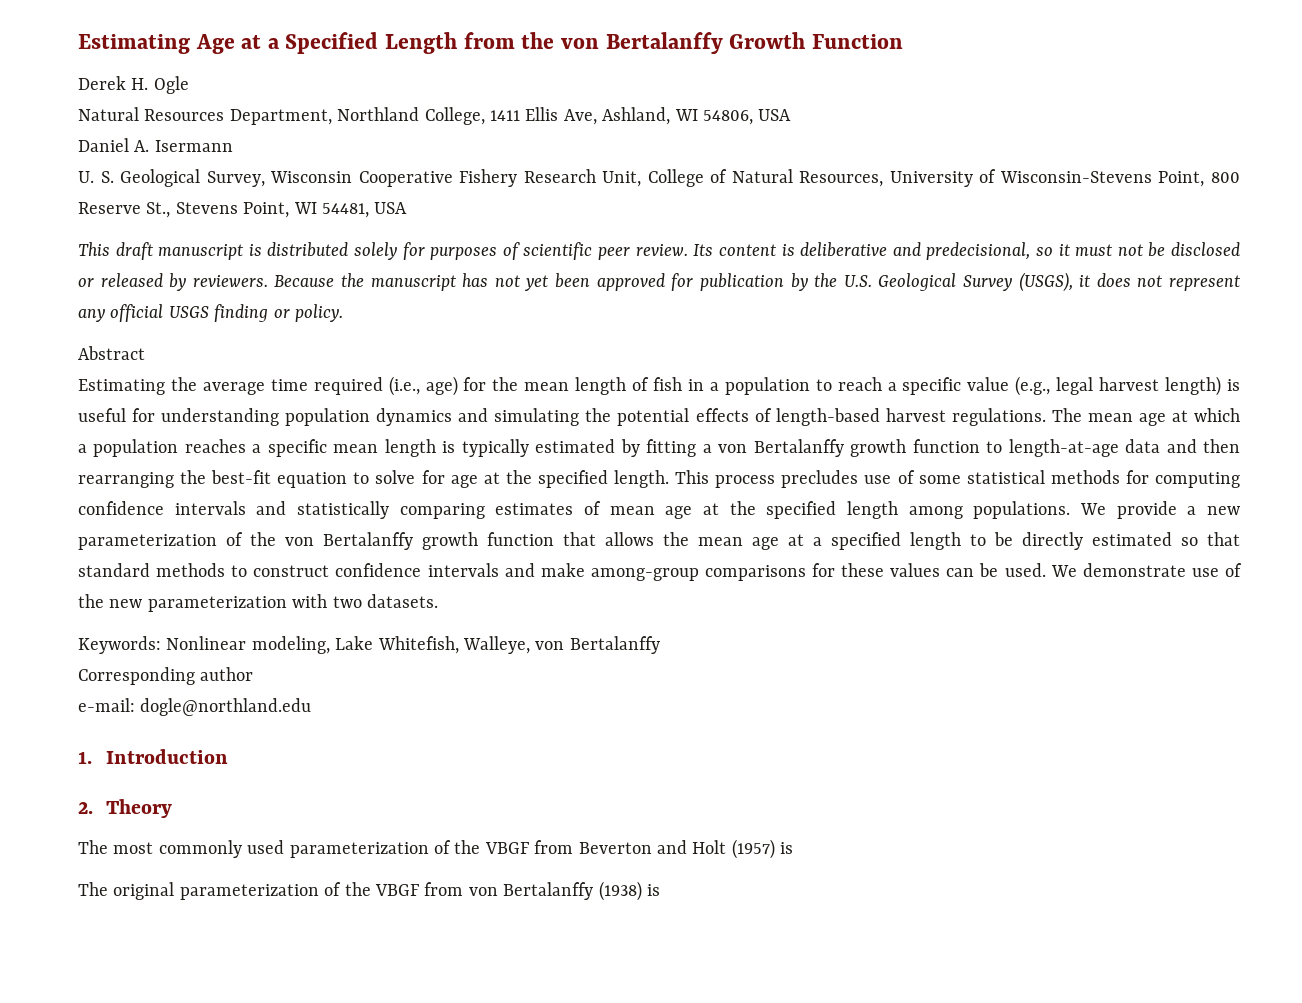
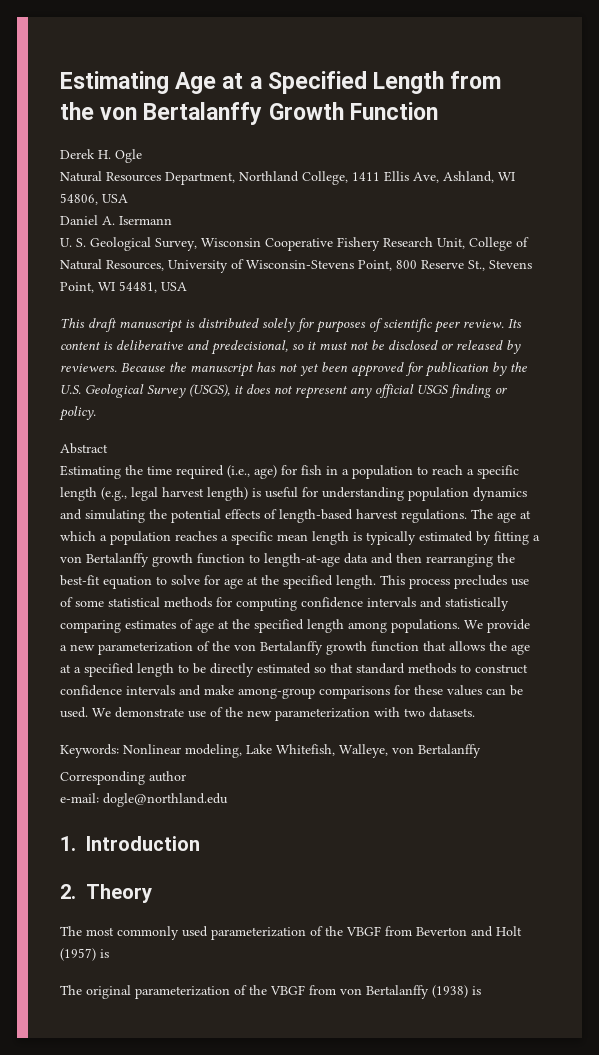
- Estimating the average time required (i.e., age) for the mean length of fish in a population to reach a specific value (e.g., legal harvest length) is useful for understanding population dynamics and simulating the potential effects of length-based harvest regulations.
+ Estimating the time required (i.e., age) for fish in a population to reach a specific length (e.g., legal harvest length) is useful for understanding population dynamics and simulating the potential effects of length-based harvest regulations.
- The mean age at which a population reaches a specific mean length is typically estimated by fitting a von Bertalanffy growth function to length-at-age data and then rearranging the best-fit equation to solve for age at the specified length.
+ The age at which a population reaches a specific mean length is typically estimated by fitting a von Bertalanffy growth function to length-at-age data and then rearranging the best-fit equation to solve for age at the specified length.
- This process precludes use of some statistical methods for computing confidence intervals and statistically comparing estimates of mean age at the specified length among populations.
+ This process precludes use of some statistical methods for computing confidence intervals and statistically comparing estimates of age at the specified length among populations.
- We provide a new parameterization of the von Bertalanffy growth function that allows the mean age at a specified length to be directly estimated so that standard methods to construct confidence intervals and make among-group comparisons for these values can be used.
+ We provide a new parameterization of the von Bertalanffy growth function that allows the age at a specified length to be directly estimated so that standard methods to construct confidence intervals and make among-group comparisons for these values can be used.

